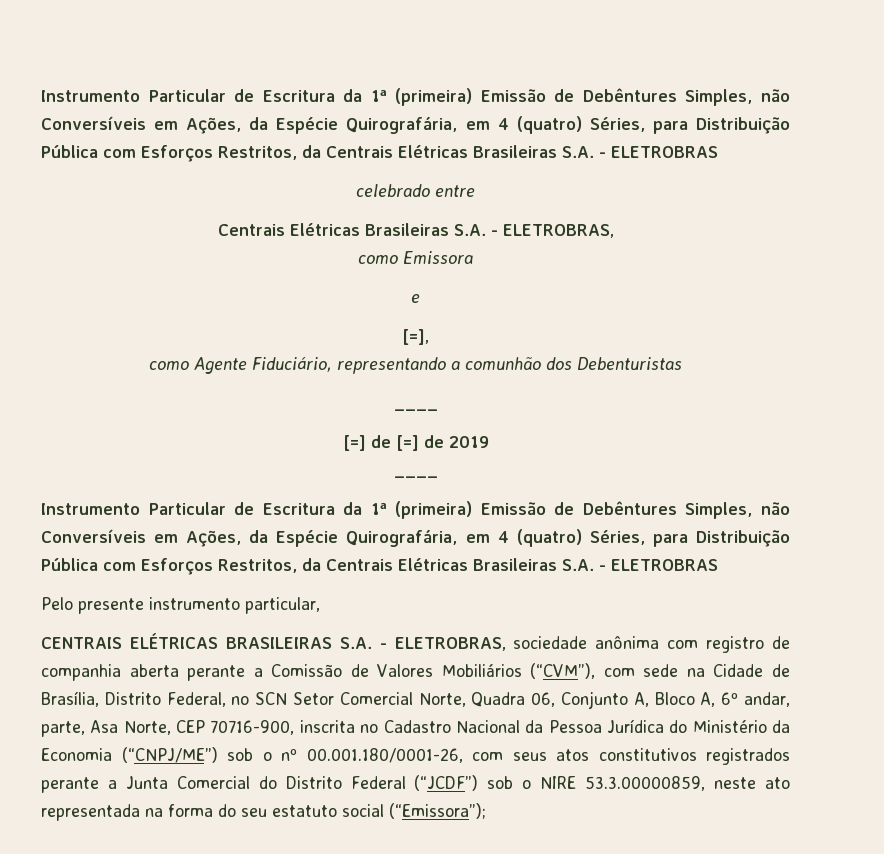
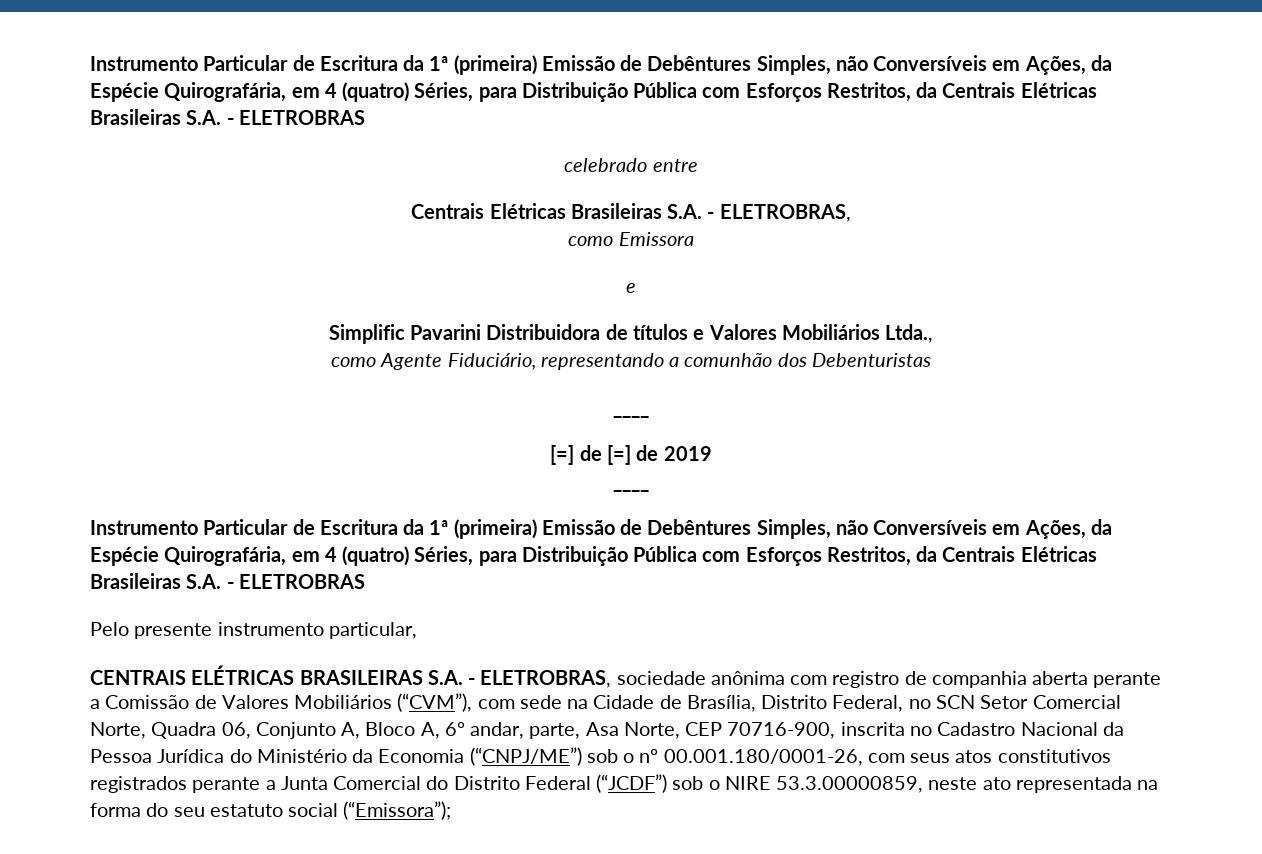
- [=],
+ Simplific Pavarini Distribuidora de títulos e Valores Mobiliários Ltda.,

